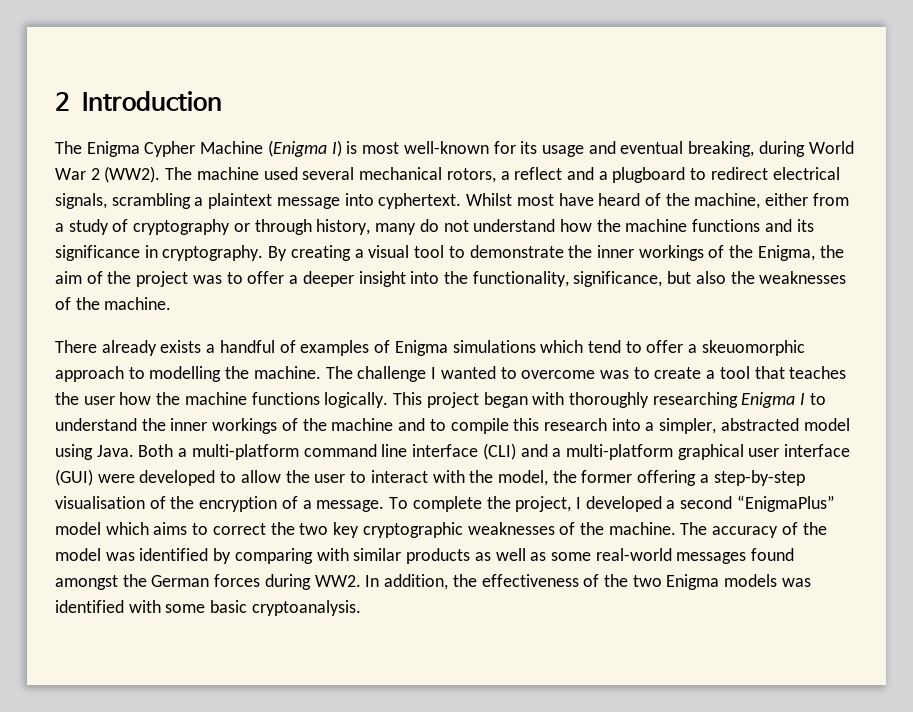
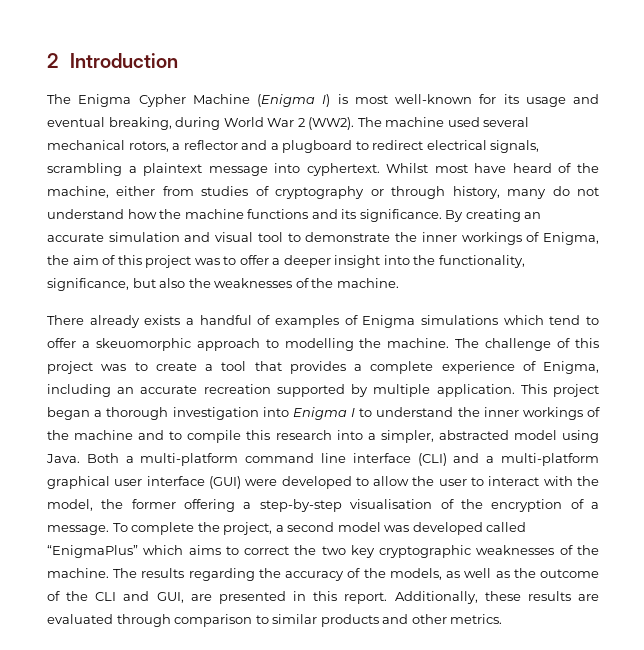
- The machine used several mechanical rotors, a reflect and a plugboard to redirect electrical signals, scrambling a plaintext message into cyphertext.
+ The machine used several mechanical rotors, a reflector and a plugboard to redirect electrical signals, scrambling a plaintext message into cyphertext.
- Whilst most have heard of the machine, either from a study of cryptography or through history, many do not understand how the machine functions and its significance in cryptography. By creating a visual tool to demonstrate the inner workings of the Enigma, the aim of the project was to offer a deeper insight into the functionality, significance, but also the weaknesses of the machine.
+ Whilst most have heard of the machine, either from studies of cryptography or through history, many do not understand how the machine functions and its significance. By creating an accurate simulation and visual tool to demonstrate the inner workings of Enigma, the aim of this project was to offer a deeper insight into the functionality, significance, but also the weaknesses of the machine.
- The challenge I wanted to overcome was to create a tool that teaches the user how the machine functions logically. This project began with thoroughly researching Enigma I to understand the inner workings of the machine and to compile this research into a simpler, abstracted model using Java.
+ The challenge of this project was to create a tool that provides a complete experience of Enigma, including an accurate recreation supported by multiple application. This project began a thorough investigation into Enigma I to understand the inner workings of the machine and to compile this research into a simpler, abstracted model using Java.
- To complete the project, I developed a second “EnigmaPlus” model which aims to correct the two key cryptographic weaknesses of the machine.
+ To complete the project, a second model was developed called “EnigmaPlus” which aims to correct the two key cryptographic weaknesses of the machine.
- The accuracy of the model was identified by comparing with similar products as well as some real-world messages found amongst the German forces during WW2. In addition, the effectiveness of the two Enigma models was identified with some basic cryptoanalysis.
+ The results regarding the accuracy of the models, as well as the outcome of the CLI and GUI, are presented in this report. Additionally, these results are evaluated through comparison to similar products and other metrics.

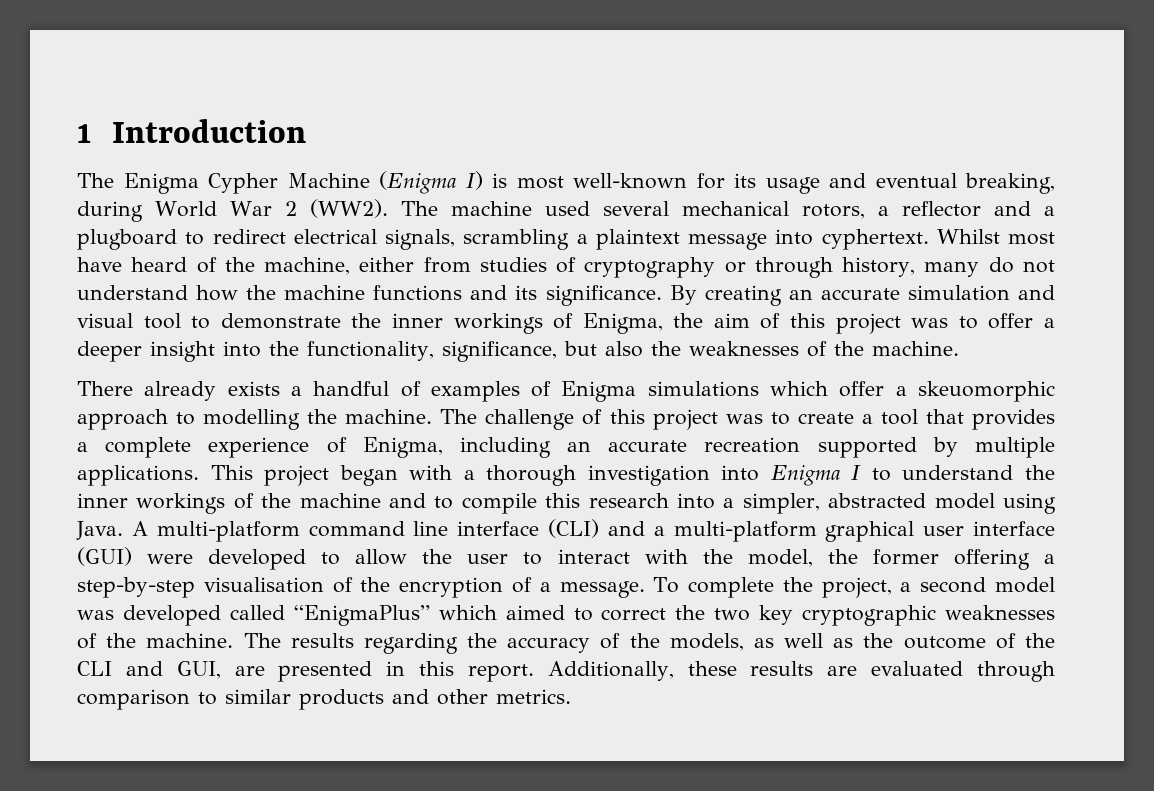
- 2 Introduction
+ 1 Introduction
- There already exists a handful of examples of Enigma simulations which tend to offer a skeuomorphic approach to modelling the machine.
+ There already exists a handful of examples of Enigma simulations which offer a skeuomorphic approach to modelling the machine.
- The challenge of this project was to create a tool that provides a complete experience of Enigma, including an accurate recreation supported by multiple application.
+ The challenge of this project was to create a tool that provides a complete experience of Enigma, including an accurate recreation supported by multiple applications.
- This project began a thorough investigation into Enigma I to understand the inner workings of the machine and to compile this research into a simpler, abstracted model using Java.
+ This project began with a thorough investigation into Enigma I to understand the inner workings of the machine and to compile this research into a simpler, abstracted model using Java.
- Both a multi-platform command line interface (CLI) and a multi-platform graphical user interface (GUI) were developed to allow the user to interact with the model, the former offering a step-by-step visualisation of the encryption of a message.
+ A multi-platform command line interface (CLI) and a multi-platform graphical user interface (GUI) were developed to allow the user to interact with the model, the former offering a step-by-step visualisation of the encryption of a message.
- To complete the project, a second model was developed called “EnigmaPlus” which aims to correct the two key cryptographic weaknesses of the machine.
+ To complete the project, a second model was developed called “EnigmaPlus” which aimed to correct the two key cryptographic weaknesses of the machine.

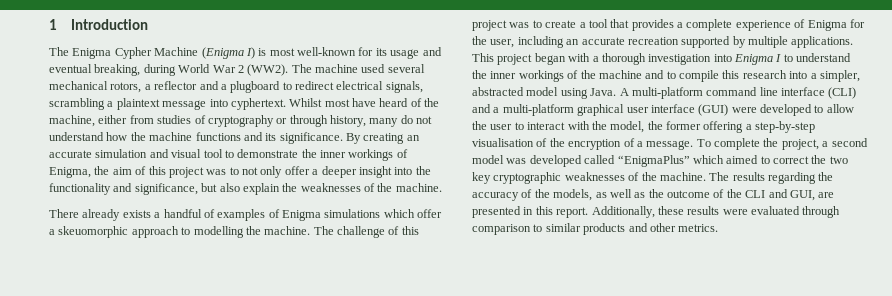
- By creating an accurate simulation and visual tool to demonstrate the inner workings of Enigma, the aim of this project was to offer a deeper insight into the functionality, significance, but also the weaknesses of the machine.
+ By creating an accurate simulation and visual tool to demonstrate the inner workings of Enigma, the aim of this project was to not only offer a deeper insight into the functionality and significance, but also explain the weaknesses of the machine.
- The challenge of this project was to create a tool that provides a complete experience of Enigma, including an accurate recreation supported by multiple applications.
+ The challenge of this project was to create a tool that provides a complete experience of Enigma for the user, including an accurate recreation supported by multiple applications.
- Additionally, these results are evaluated through comparison to similar products and other metrics.
+ Additionally, these results were evaluated through comparison to similar products and other metrics.

